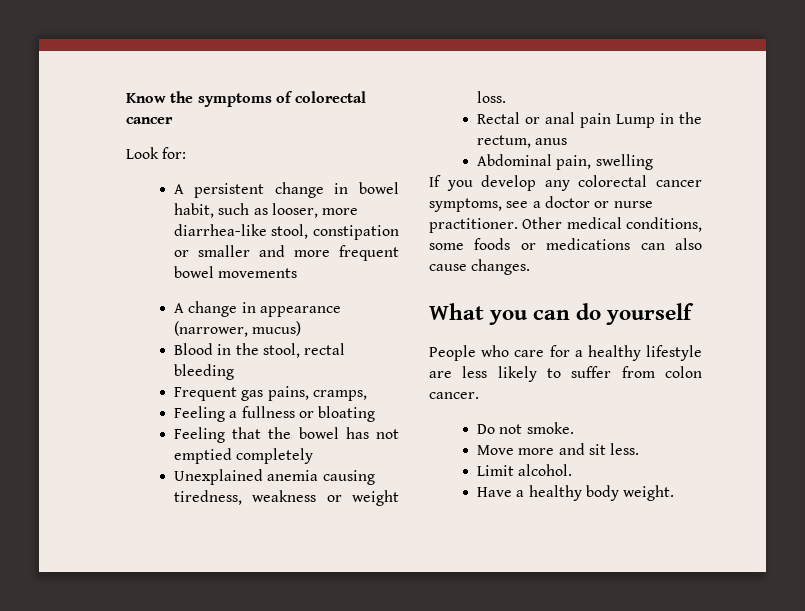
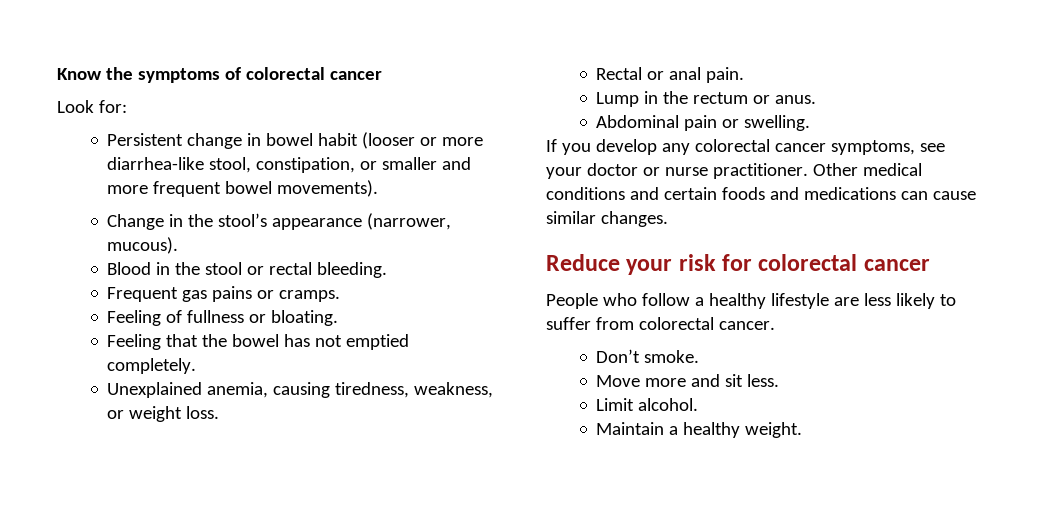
- A persistent change in bowel habit, such as looser, more diarrhea-like stool, constipation or smaller and more frequent bowel movements
- A change in appearance (narrower, mucus)
+ Persistent change in bowel habit (looser or more diarrhea-like stool, constipation, or smaller and more frequent bowel movements).
+ Change in the stool’s appearance (narrower, mucous).
- Blood in the stool, rectal bleeding
+ Blood in the stool or rectal bleeding.
- Frequent gas pains, cramps,
- Feeling a fullness or bloating
+ Frequent gas pains or cramps.
+ Feeling of fullness or bloating.
- Feeling that the bowel has not emptied completely
+ Feeling that the bowel has not emptied completely.
- Unexplained anemia causing tiredness, weakness or weight loss.
+ Unexplained anemia, causing tiredness, weakness, or weight loss.
- Rectal or anal pain Lump in the rectum, anus
- Abdominal pain, swelling
+ Rectal or anal pain.
+ Lump in the rectum or anus.
+ Abdominal pain or swelling.
- If you develop any colorectal cancer symptoms, see a doctor or nurse practitioner.
+ If you develop any colorectal cancer symptoms, see your doctor or nurse practitioner.
- Other medical conditions, some foods or medications can also cause changes.
- What you can do yourself
+ Other medical conditions and certain foods and medications can cause similar changes.
+ Reduce your risk for colorectal cancer
- People who care for a healthy lifestyle are less likely to suffer from colon cancer.
+ People who follow a healthy lifestyle are less likely to suffer from colorectal cancer.
- Do not smoke.
+ Don’t smoke.
- Have a healthy body weight.
+ Maintain a healthy weight.

